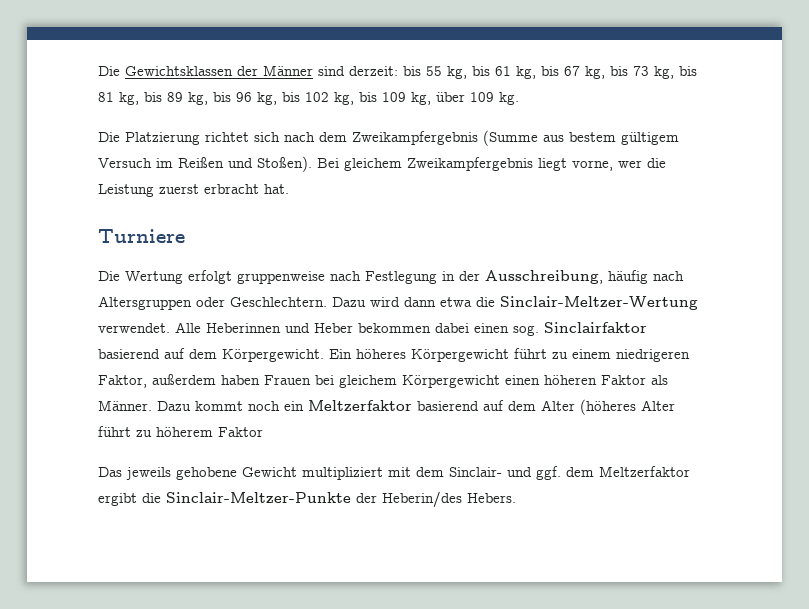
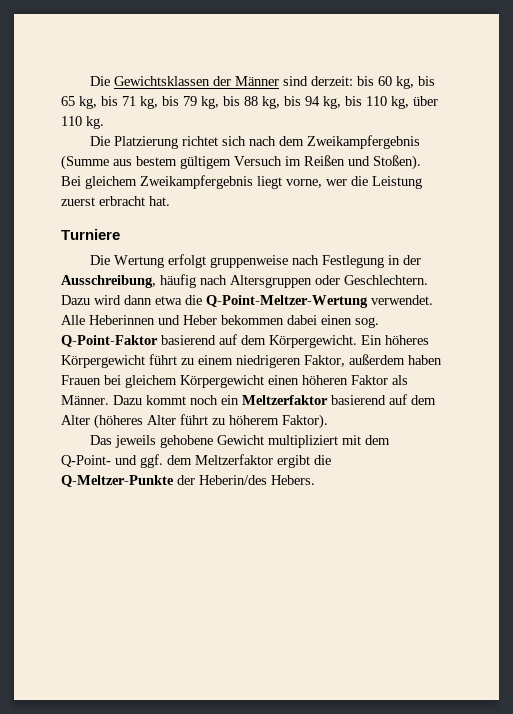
- Die Gewichtsklassen der Männer sind derzeit: bis 55 kg, bis 61 kg, bis 67 kg, bis 73 kg, bis 81 kg, bis 89 kg, bis 96 kg, bis 102 kg, bis 109 kg, über 109 kg.
+ Die Gewichtsklassen der Männer sind derzeit: bis 60 kg, bis 65 kg, bis 71 kg, bis 79 kg, bis 88 kg, bis 94 kg, bis 110 kg, über 110 kg.
- Dazu wird dann etwa die Sinclair-Meltzer-Wertung verwendet.
+ Dazu wird dann etwa die Q-Point-Meltzer-Wertung verwendet.
- Alle Heberinnen und Heber bekommen dabei einen sog. Sinclairfaktor basierend auf dem Körpergewicht.
+ Alle Heberinnen und Heber bekommen dabei einen sog. Q-Point-Faktor basierend auf dem Körpergewicht.
- Dazu kommt noch ein Meltzerfaktor basierend auf dem Alter (höheres Alter führt zu höherem Faktor
+ Dazu kommt noch ein Meltzerfaktor basierend auf dem Alter (höheres Alter führt zu höherem Faktor).
- Das jeweils gehobene Gewicht multipliziert mit dem Sinclair- und ggf. dem Meltzerfaktor ergibt die Sinclair-Meltzer-Punkte der Heberin/des Hebers.
+ Das jeweils gehobene Gewicht multipliziert mit dem Q-Point- und ggf. dem Meltzerfaktor ergibt die Q-Meltzer-Punkte der Heberin/des Hebers.

